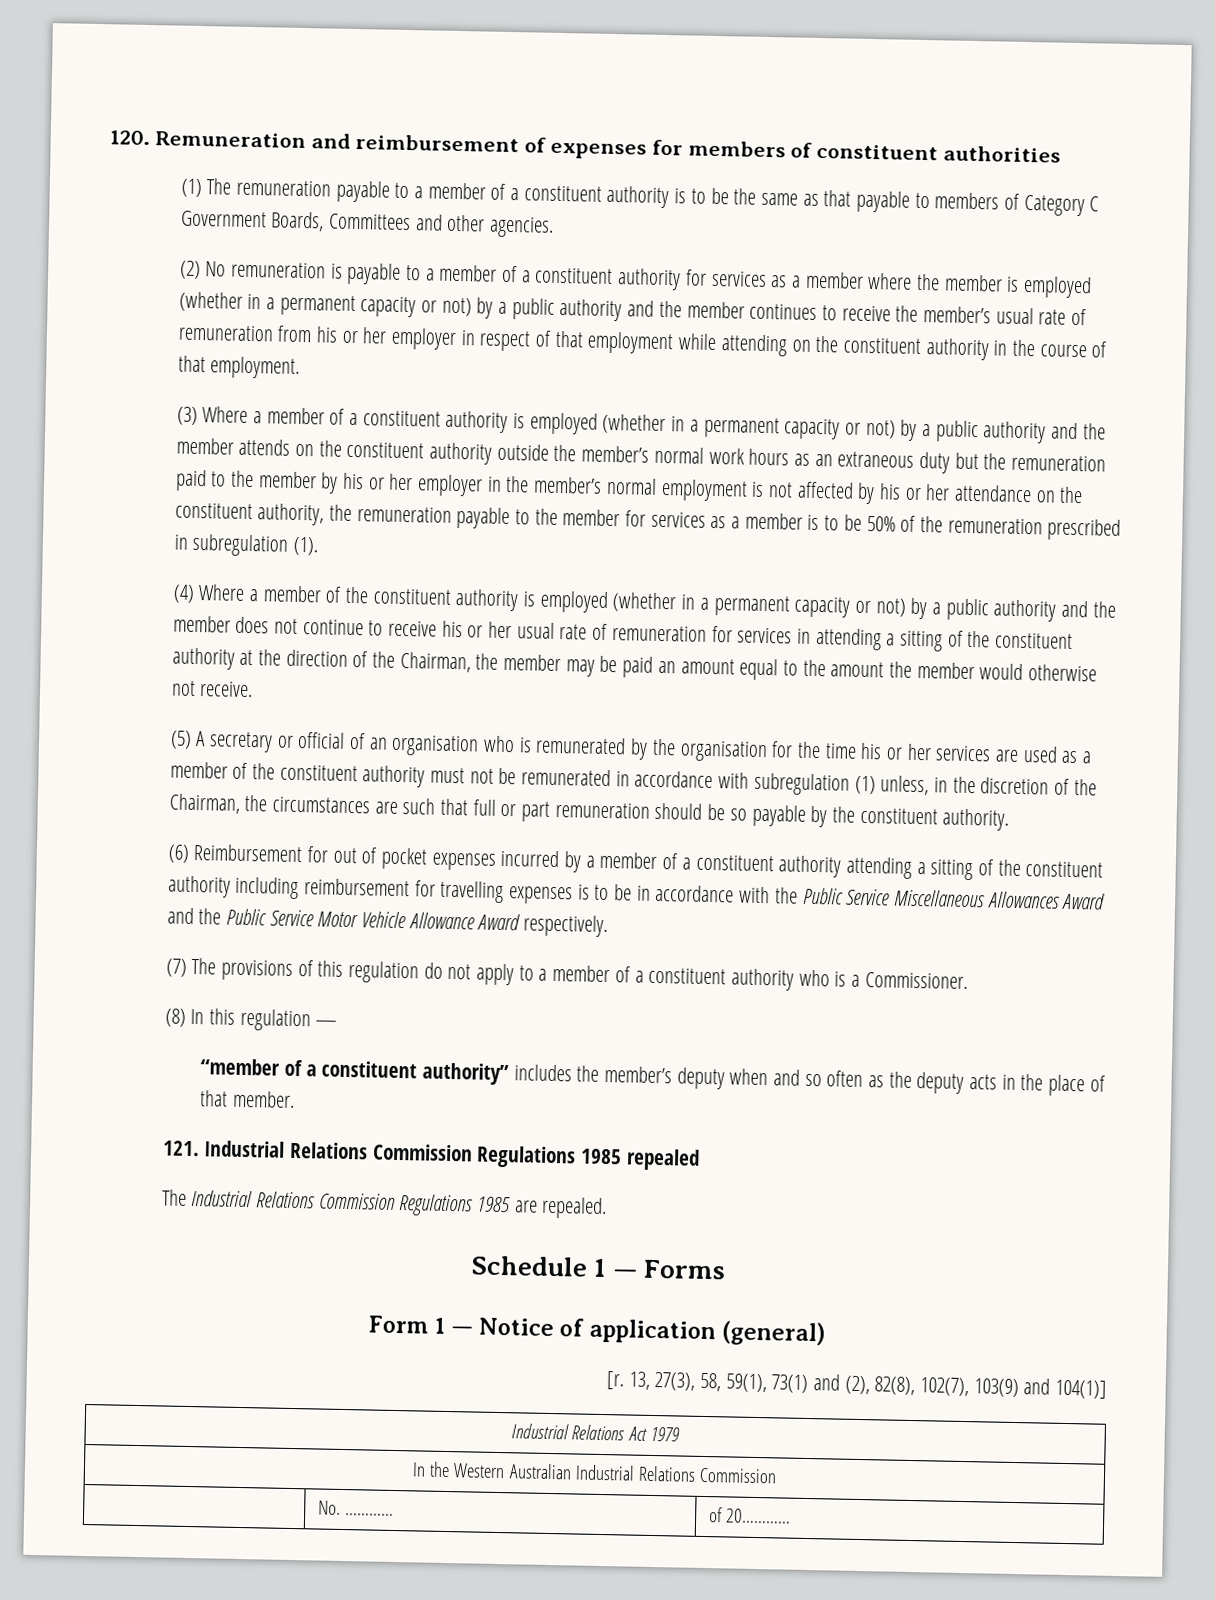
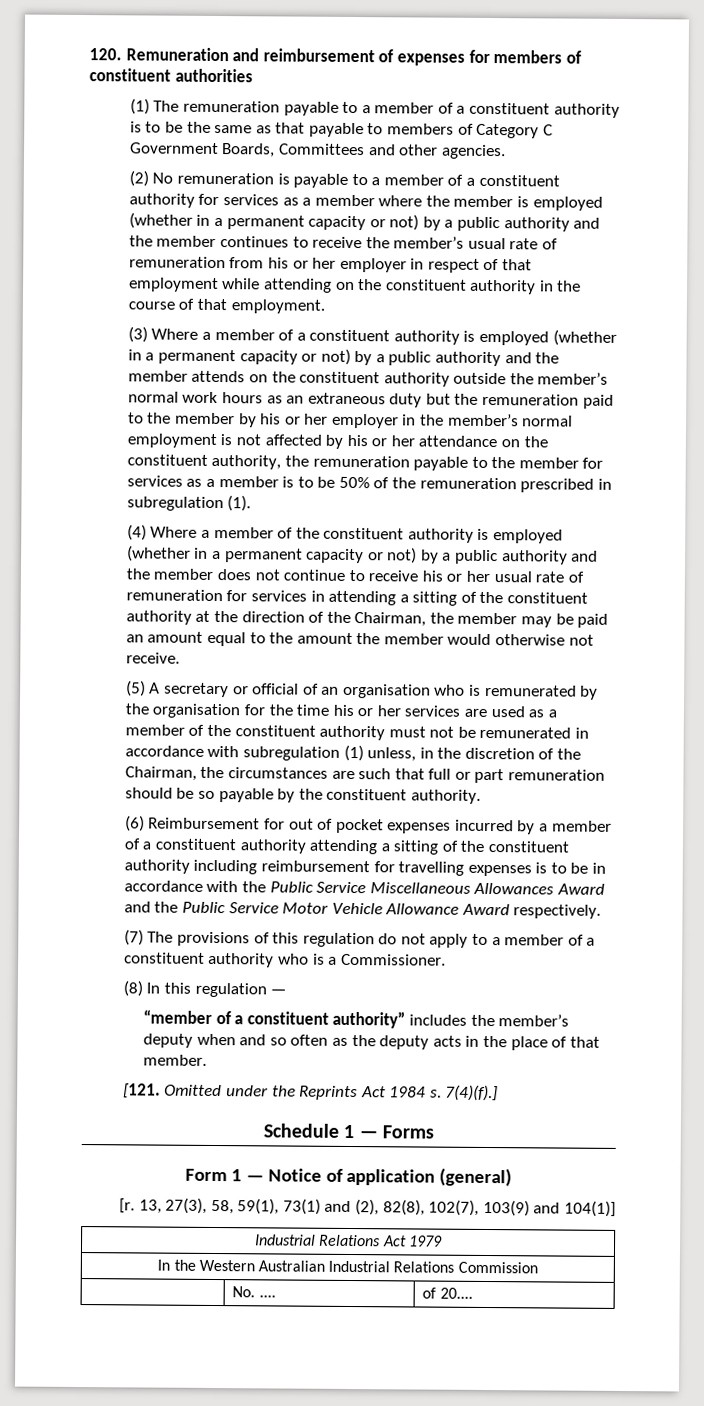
- 121. Industrial Relations Commission Regulations 1985 repealed
- The Industrial Relations Commission Regulations 1985 are repealed.
+ [121. Omitted under the Reprints Act 1984 s. 7(4)(f).]
- | No. ………… | of 20…………
+ | No. .... | of 20....

